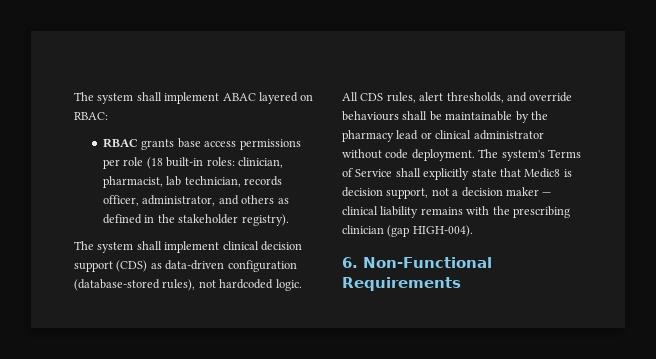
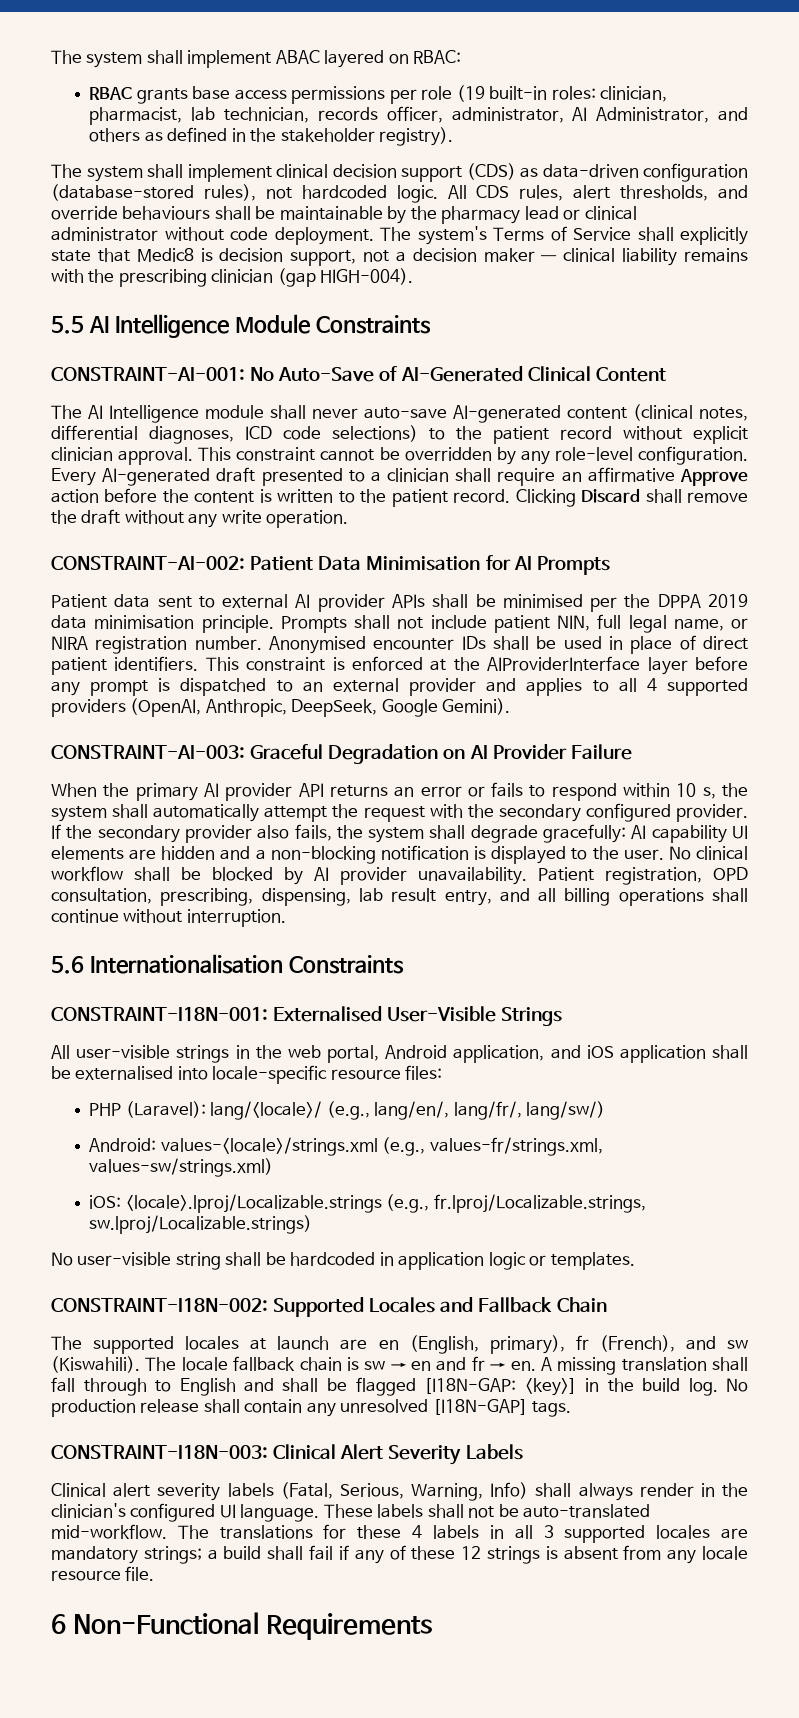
- RBAC grants base access permissions per role (18 built-in roles: clinician, pharmacist, lab technician, records officer, administrator, and others as defined in the stakeholder registry).
+ RBAC grants base access permissions per role (19 built-in roles: clinician, pharmacist, lab technician, records officer, administrator, AI Administrator, and others as defined in the stakeholder registry).
- 6. Non-Functional Requirements
+ 5.5 AI Intelligence Module Constraints
+ CONSTRAINT-AI-001: No Auto-Save of AI-Generated Clinical Content
+ The AI Intelligence module shall never auto-save AI-generated content (clinical notes, differential diagnoses, ICD code selections) to the patient record without explicit clinician approval. This constraint cannot be overridden by any role-level configuration. Every AI-generated draft presented to a clinician shall require an affirmative Approve action before the content is written to the patient record. Clicking Discard shall remove the draft without any write operation.
+ CONSTRAINT-AI-002: Patient Data Minimisation for AI Prompts
+ Patient data sent to external AI provider APIs shall be minimised per the DPPA 2019 data minimisation principle. Prompts shall not include patient NIN, full legal name, or NIRA registration number. Anonymised encounter IDs shall be used in place of direct patient identifiers. This constraint is enforced at the AIProviderInterface layer before any prompt is dispatched to an external provider and applies to all 4 supported providers (OpenAI, Anthropic, DeepSeek, Google Gemini).
+ CONSTRAINT-AI-003: Graceful Degradation on AI Provider Failure
+ When the primary AI provider API returns an error or fails to respond within 10 s, the system shall automatically attempt the request with the secondary configured provider. If the secondary provider also fails, the system shall degrade gracefully: AI capability UI elements are hidden and a non-blocking notification is displayed to the user. No clinical workflow shall be blocked by AI provider unavailability. Patient registration, OPD consultation, prescribing, dispensing, lab result entry, and all billing operations shall continue without interruption.
+ 5.6 Internationalisation Constraints
+ CONSTRAINT-I18N-001: Externalised User-Visible Strings
+ All user-visible strings in the web portal, Android application, and iOS application shall be externalised into locale-specific resource files:
+ PHP (Laravel): lang/<locale>/ (e.g., lang/en/, lang/fr/, lang/sw/)
+ Android: values-<locale>/strings.xml (e.g., values-fr/strings.xml, values-sw/strings.xml)
+ iOS: <locale>.lproj/Localizable.strings (e.g., fr.lproj/Localizable.strings, sw.lproj/Localizable.strings)
+ No user-visible string shall be hardcoded in application logic or templates.
+ CONSTRAINT-I18N-002: Supported Locales and Fallback Chain
+ The supported locales at launch are en (English, primary), fr (French), and sw (Kiswahili). The locale fallback chain is sw → en and fr → en. A missing translation shall fall through to English and shall be flagged [I18N-GAP: <key>] in the build log. No production release shall contain any unresolved [I18N-GAP] tags.
+ CONSTRAINT-I18N-003: Clinical Alert Severity Labels
+ Clinical alert severity labels (Fatal, Serious, Warning, Info) shall always render in the clinician's configured UI language. These labels shall not be auto-translated mid-workflow. The translations for these 4 labels in all 3 supported locales are mandatory strings; a build shall fail if any of these 12 strings is absent from any locale resource file.
+ 6 Non-Functional Requirements

